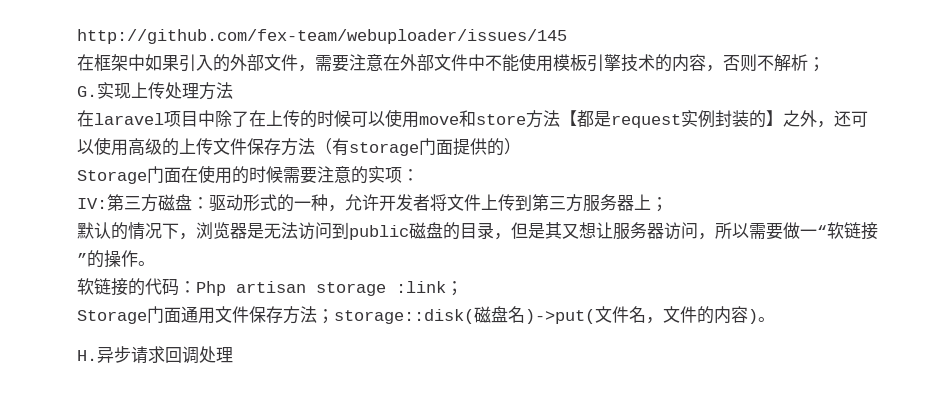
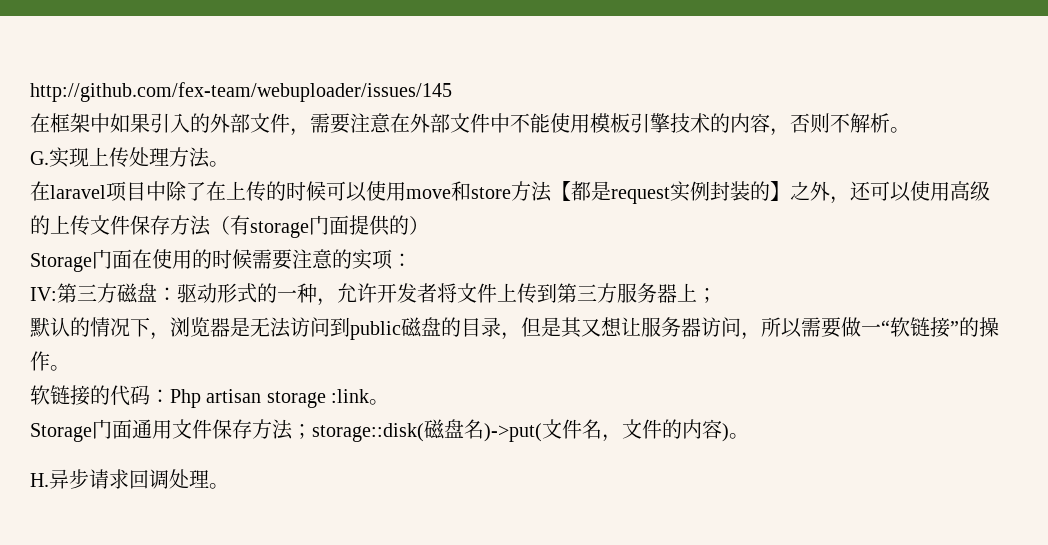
- 在框架中如果引入的外部文件，需要注意在外部文件中不能使用模板引擎技术的内容，否则不解析；
+ 在框架中如果引入的外部文件，需要注意在外部文件中不能使用模板引擎技术的内容，否则不解析。
- G.实现上传处理方法
+ G.实现上传处理方法。
- 软链接的代码：Php artisan storage :link；
+ 软链接的代码：Php artisan storage :link。
- H.异步请求回调处理
+ H.异步请求回调处理。

